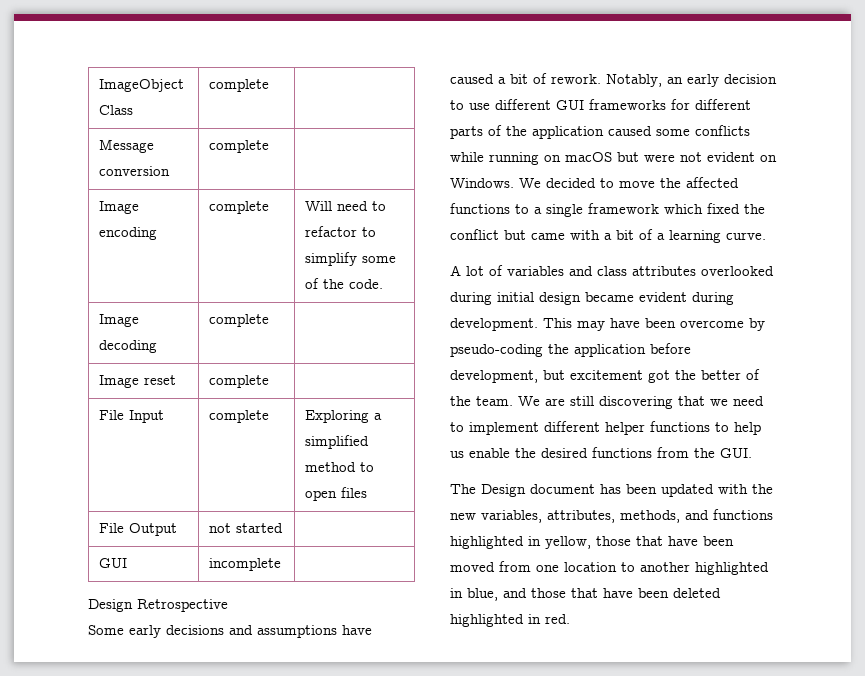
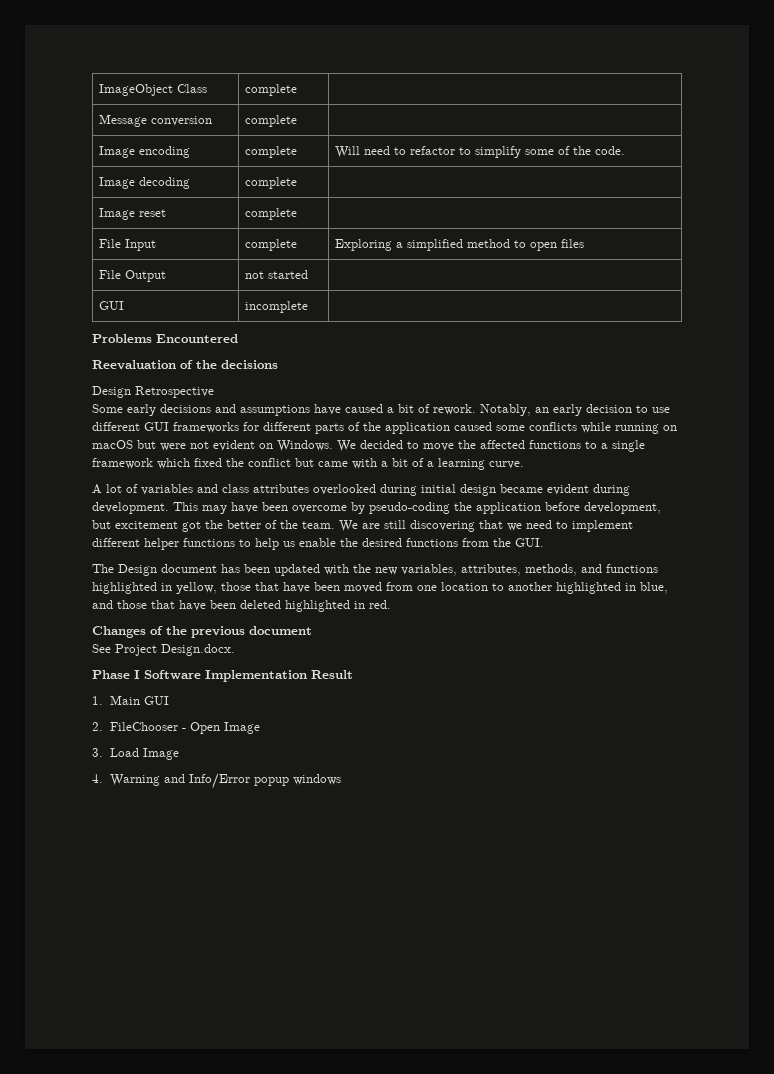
+ Problems Encountered
+ Reevaluation of the decisions
+ Changes of the previous document
+ See Project Design.docx.
+ Phase I Software Implementation Result
+ 1. Main GUI
+ 2. FileChooser - Open Image
+ 3. Load Image
+ 4. Warning and Info/Error popup windows

